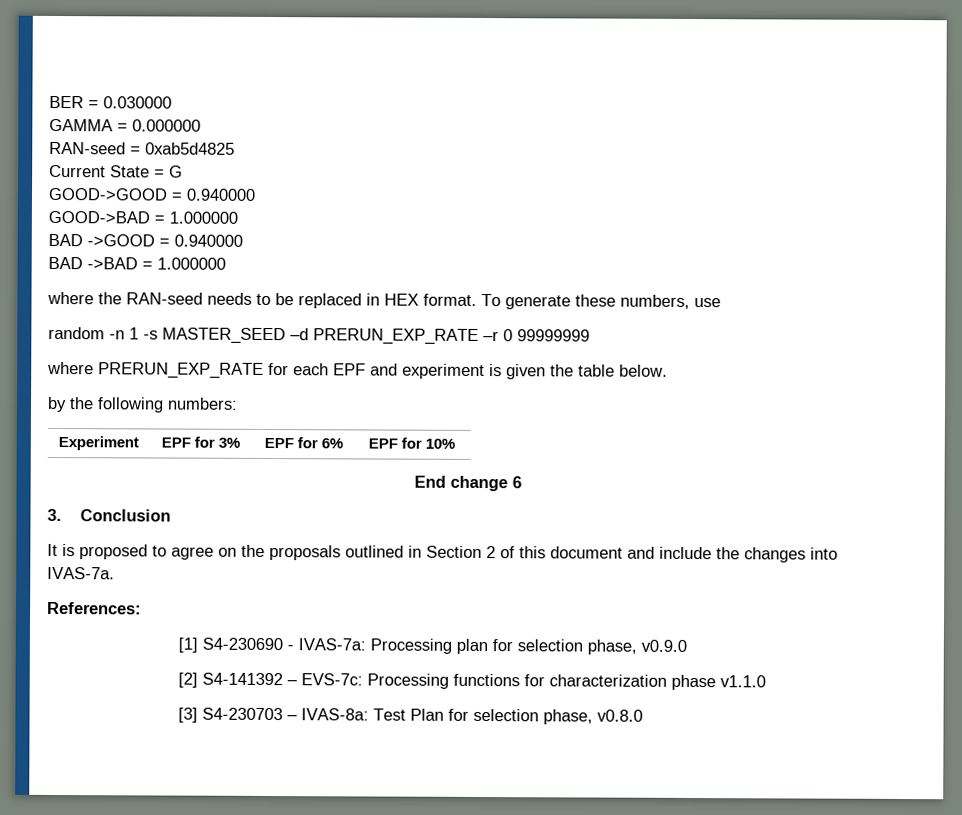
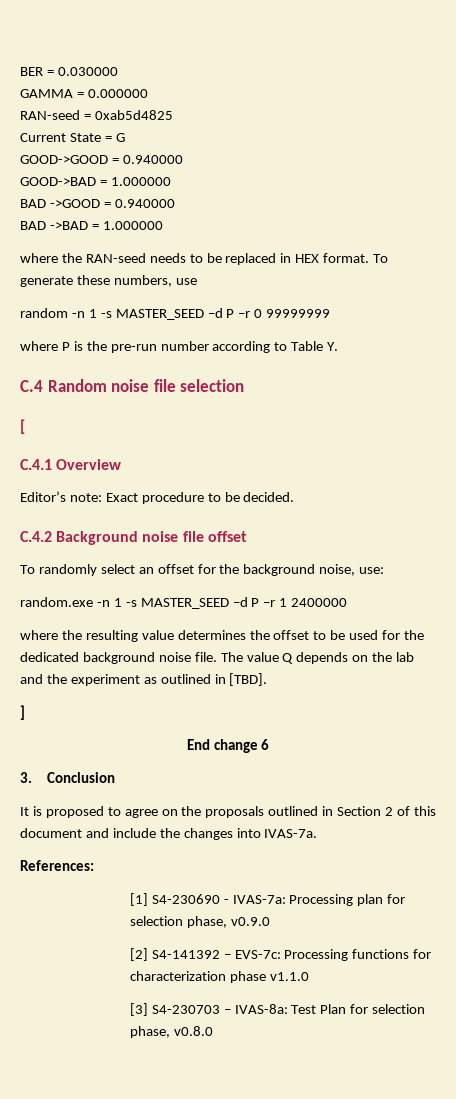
- random -n 1 -s MASTER_SEED –d PRERUN_EXP_RATE –r 0 99999999
+ random -n 1 -s MASTER_SEED –d P –r 0 99999999
- where PRERUN_EXP_RATE for each EPF and experiment is given the table below.
- by the following numbers:
- Experiment | EPF for 3% | EPF for 6% | EPF for 10%
+ where P is the pre-run number according to Table Y.
+ C.4 Random noise file selection
+ [
+ C.4.1 Overview
+ Editor’s note: Exact procedure to be decided.
+ C.4.2 Background noise file offset
+ To randomly select an offset for the background noise, use:
+ random.exe -n 1 -s MASTER_SEED –d P –r 1 2400000
+ where the resulting value determines the offset to be used for the dedicated background noise file. The value Q depends on the lab and the experiment as outlined in [TBD].
+ ]

